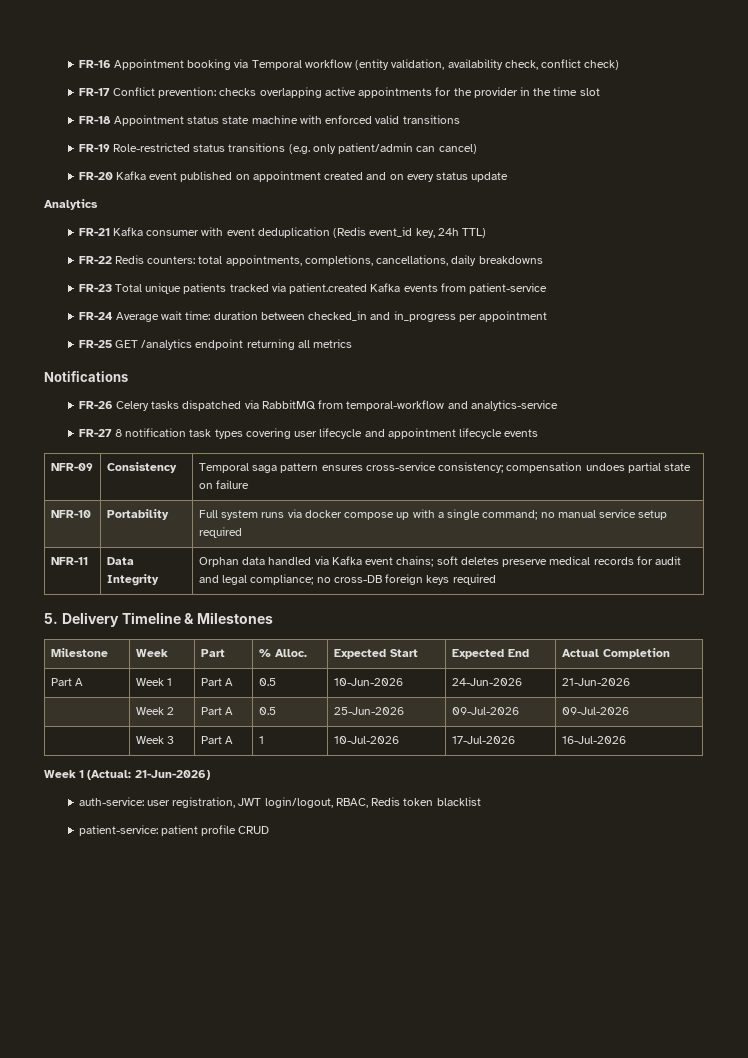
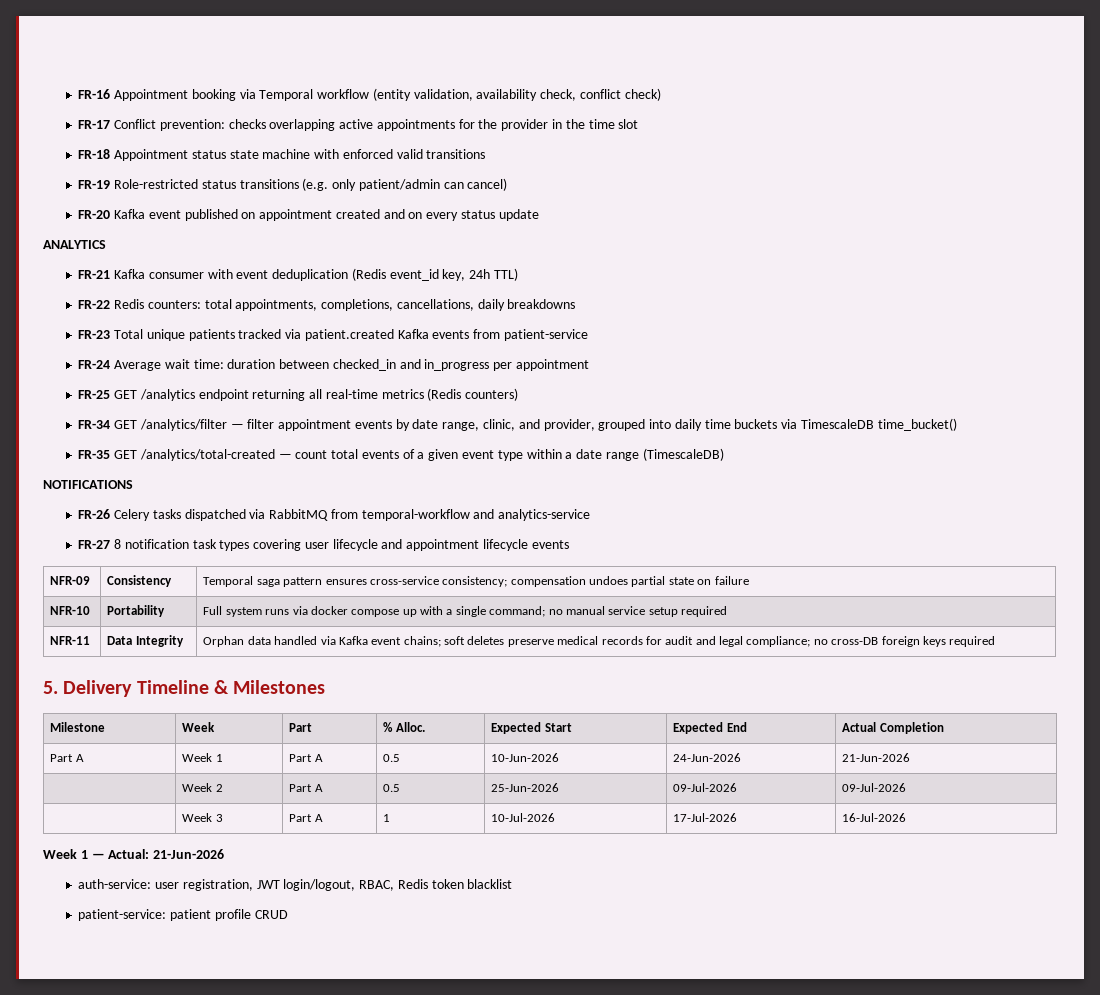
- Analytics
+ ANALYTICS
- FR-25 GET /analytics endpoint returning all metrics
- Notifications
+ FR-25 GET /analytics endpoint returning all real-time metrics (Redis counters)
+ FR-34 GET /analytics/filter — filter appointment events by date range, clinic, and provider, grouped into daily time buckets via TimescaleDB time_bucket()
+ FR-35 GET /analytics/total-created — count total events of a given event type within a date range (TimescaleDB)
+ NOTIFICATIONS
- Week 1 (Actual: 21-Jun-2026)
+ Week 1 — Actual: 21-Jun-2026

